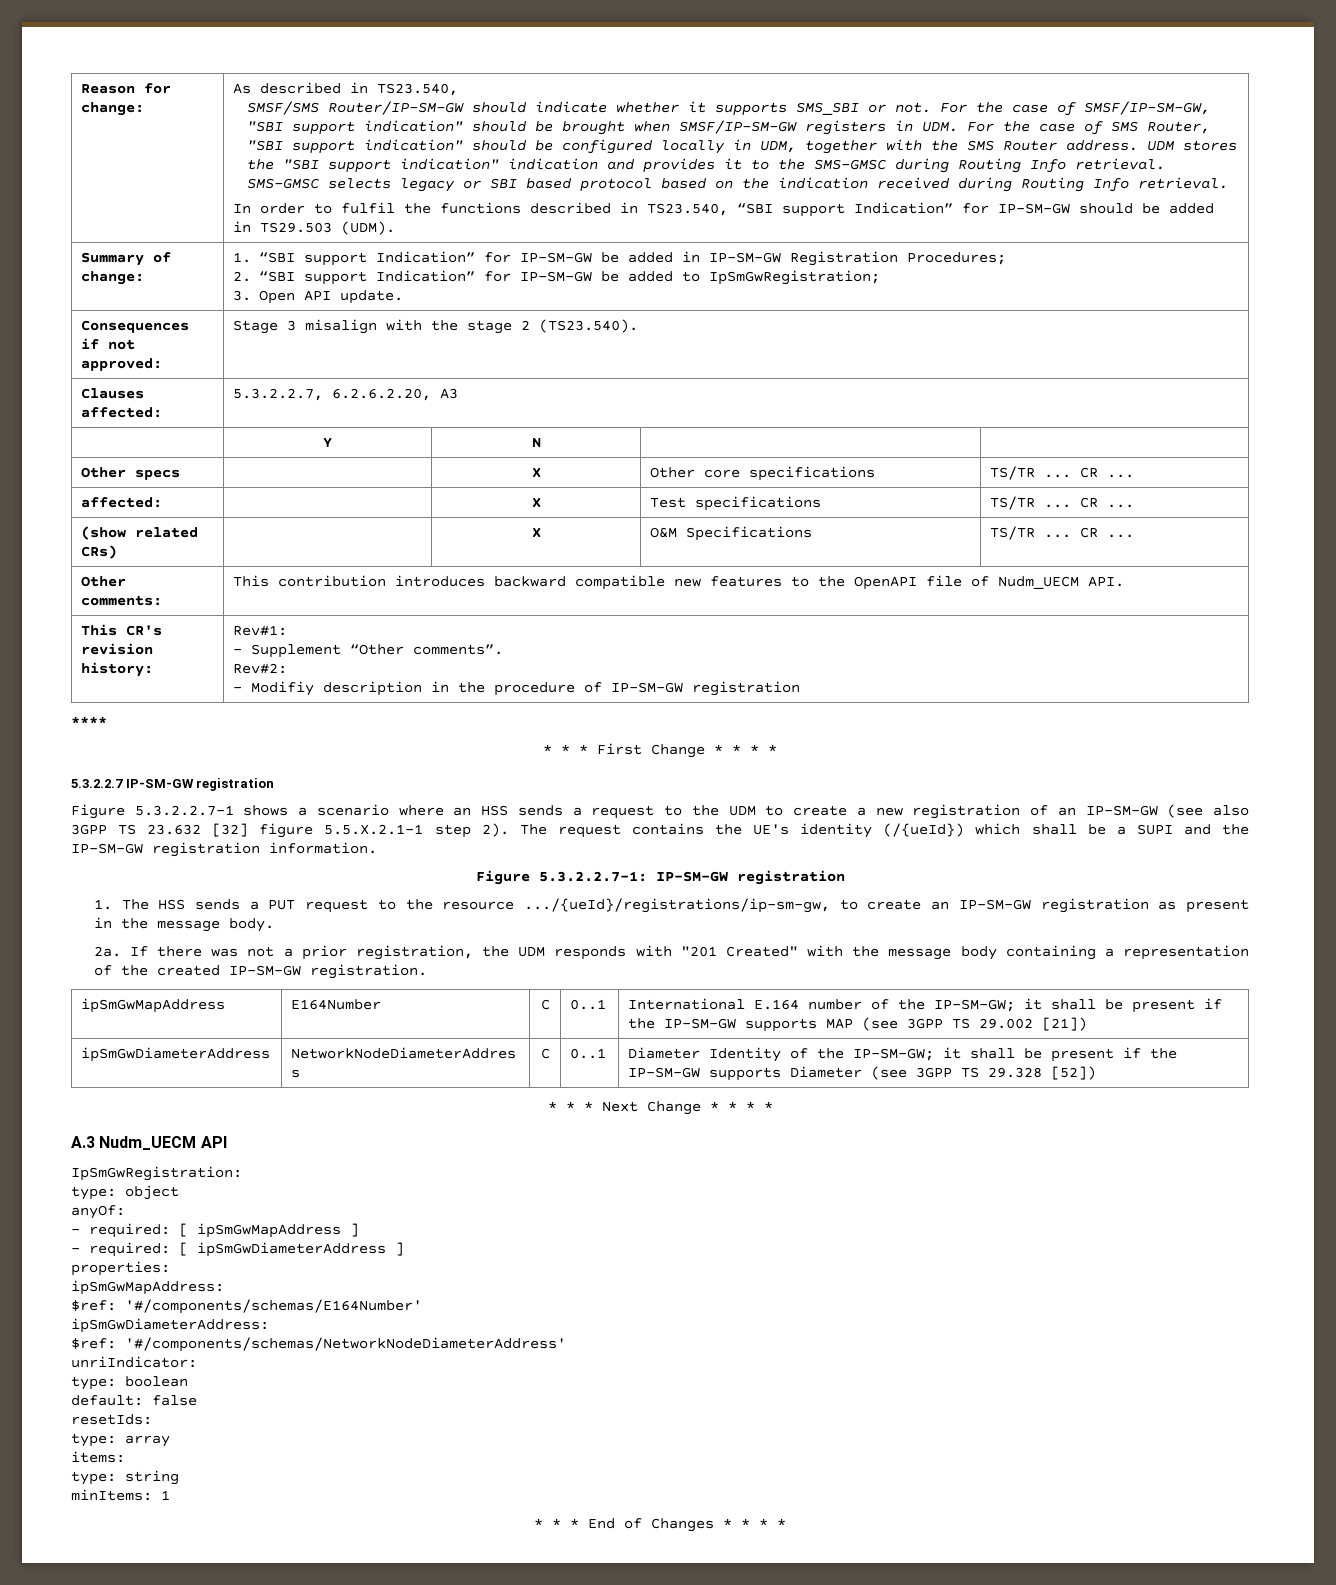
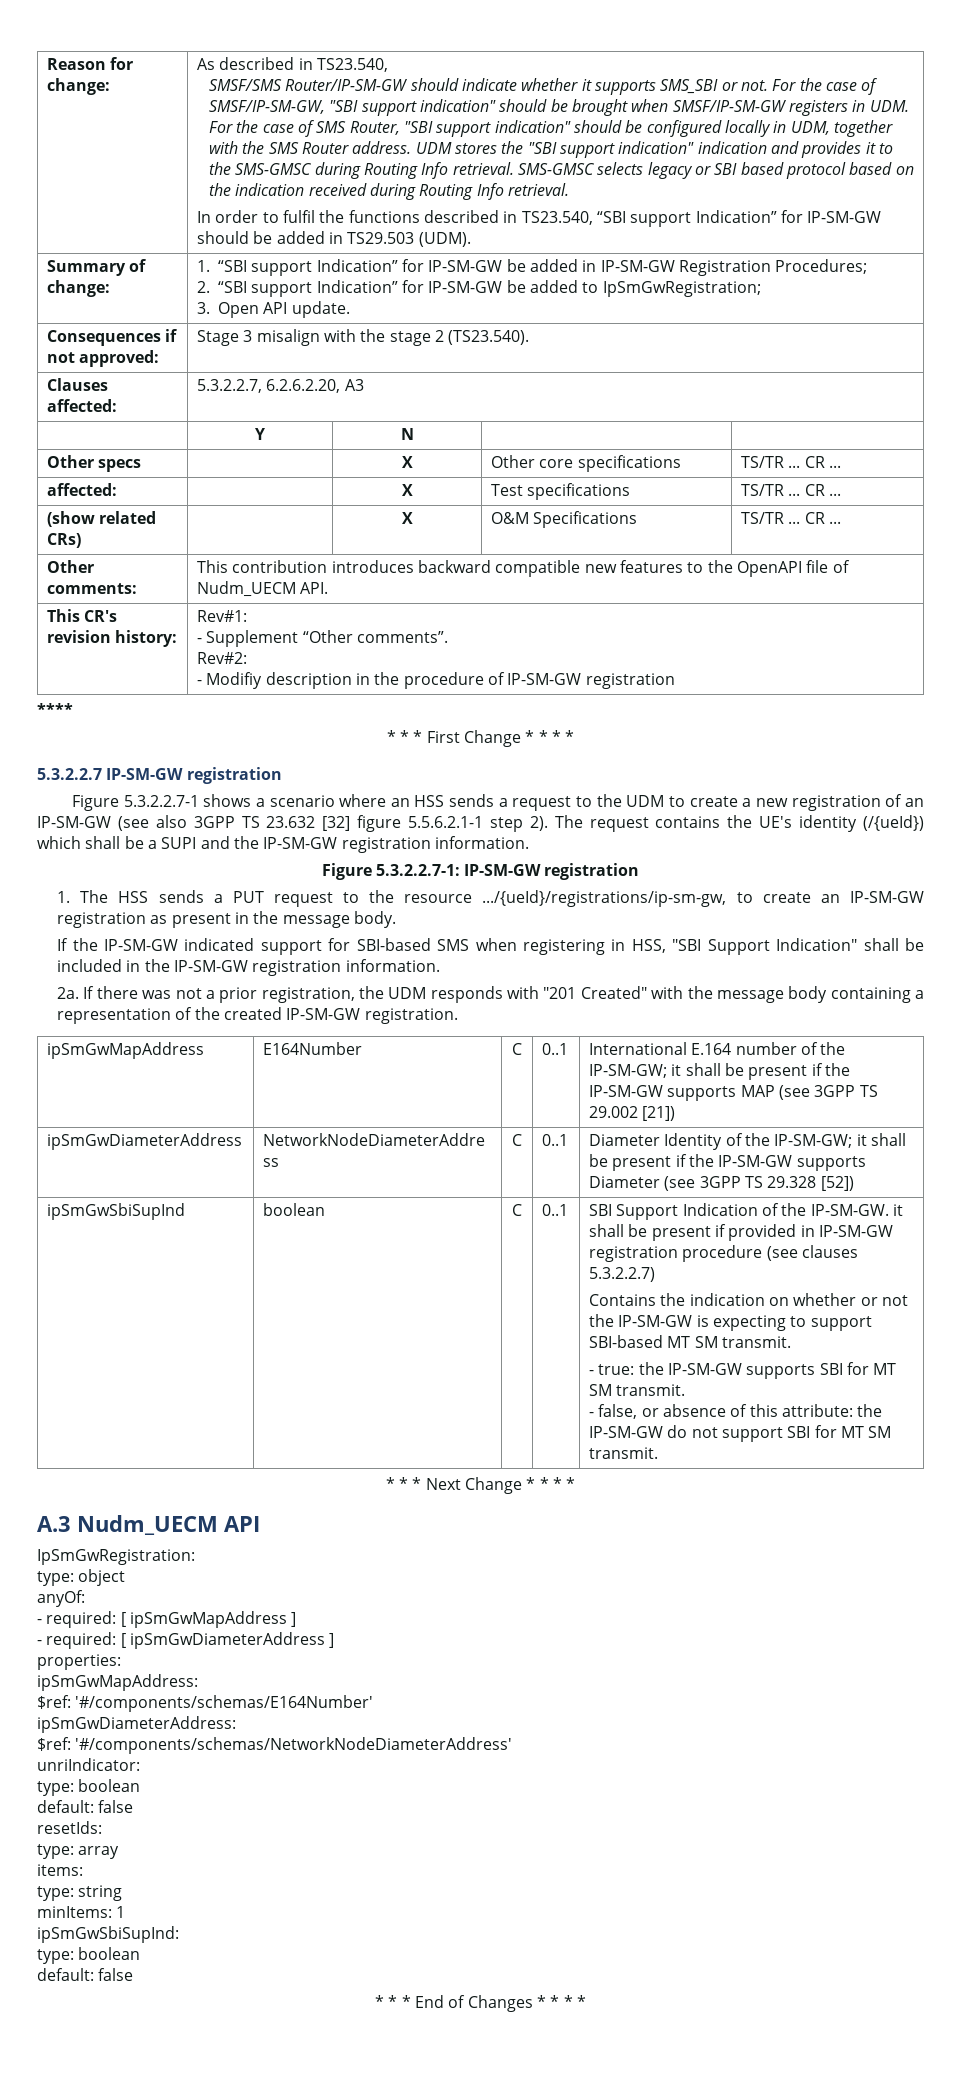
- Figure 5.3.2.2.7-1 shows a scenario where an HSS sends a request to the UDM to create a new registration of an IP-SM-GW (see also 3GPP TS 23.632 [32] figure 5.5.X.2.1-1 step 2).
+ Figure 5.3.2.2.7-1 shows a scenario where an HSS sends a request to the UDM to create a new registration of an IP-SM-GW (see also 3GPP TS 23.632 [32] figure 5.5.6.2.1-1 step 2).
+ If the IP-SM-GW indicated support for SBI-based SMS when registering in HSS, "SBI Support Indication" shall be included in the IP-SM-GW registration information.
+ ipSmGwSbiSupInd | boolean | C | 0..1 | SBI Support Indication of the IP-SM-GW. it shall be present if provided in IP-SM-GW registration procedure (see clauses 5.3.2.2.7)
+ Contains the indication on whether or not the IP-SM-GW is expecting to support SBI-based MT SM transmit.
+ - true: the IP-SM-GW supports SBI for MT SM transmit.
+ - false, or absence of this attribute: the IP-SM-GW do not support SBI for MT SM transmit.
+ ipSmGwSbiSupInd:
+ type: boolean
+ default: false

